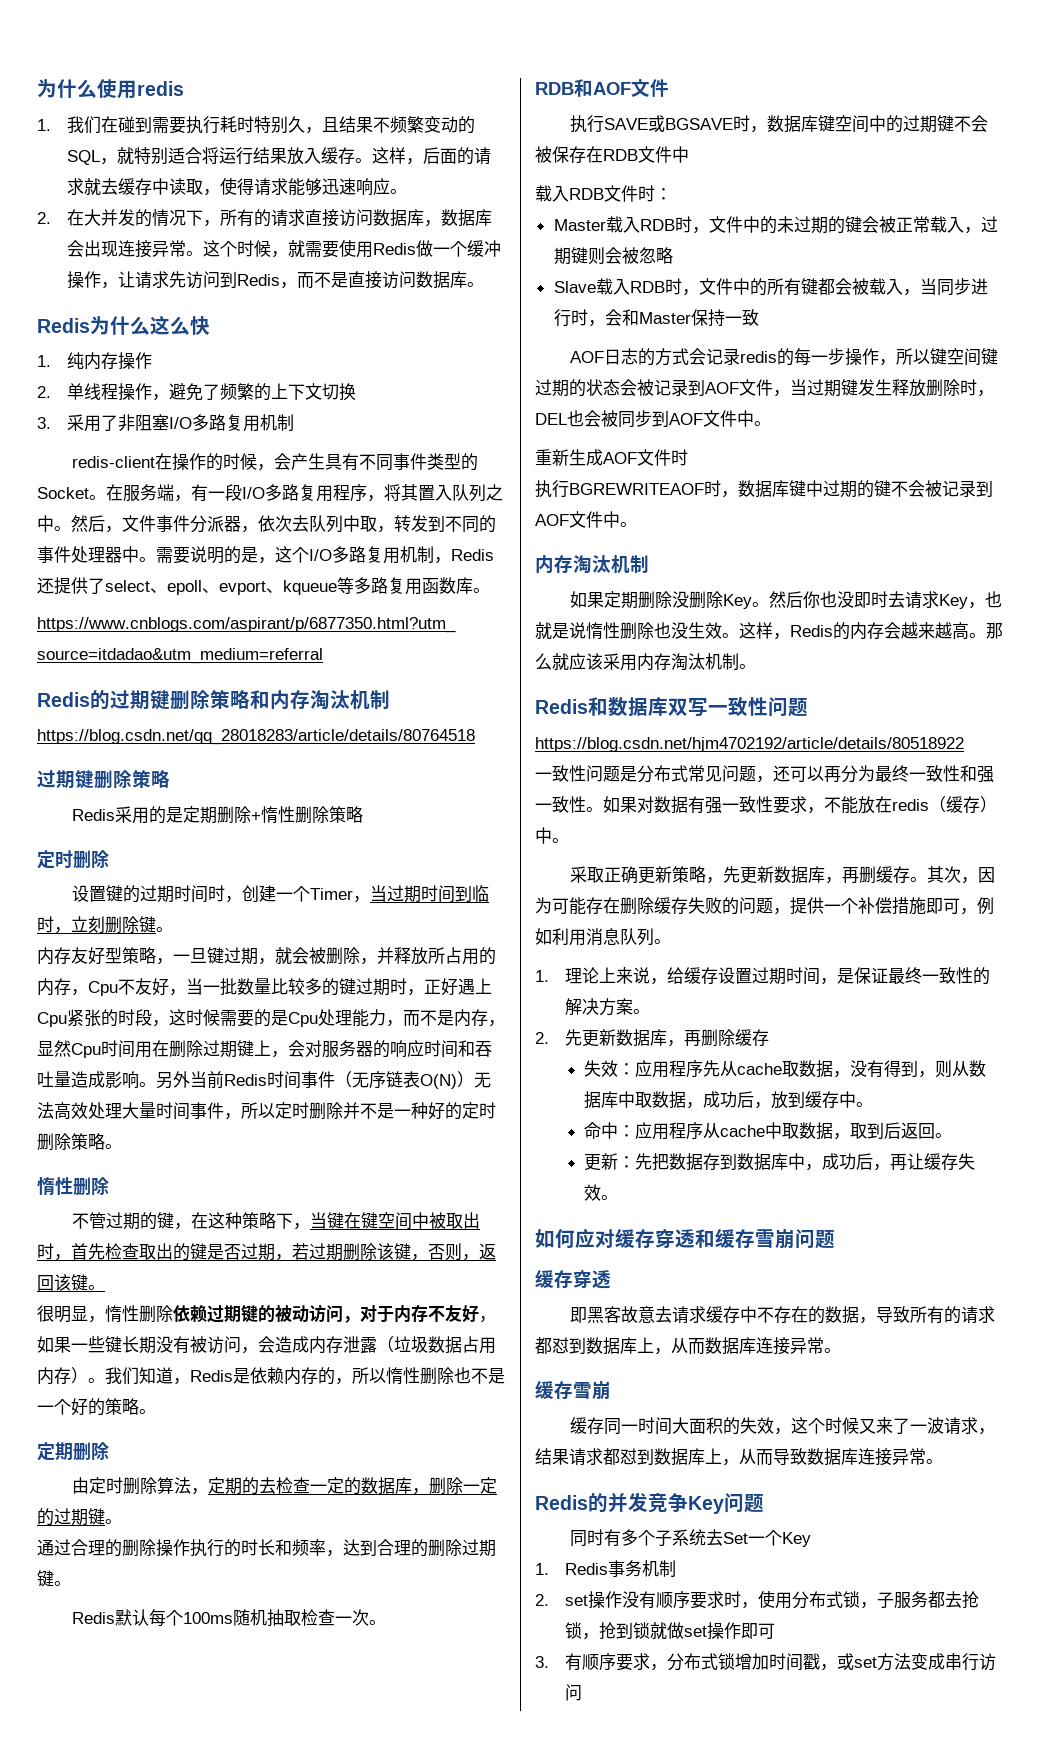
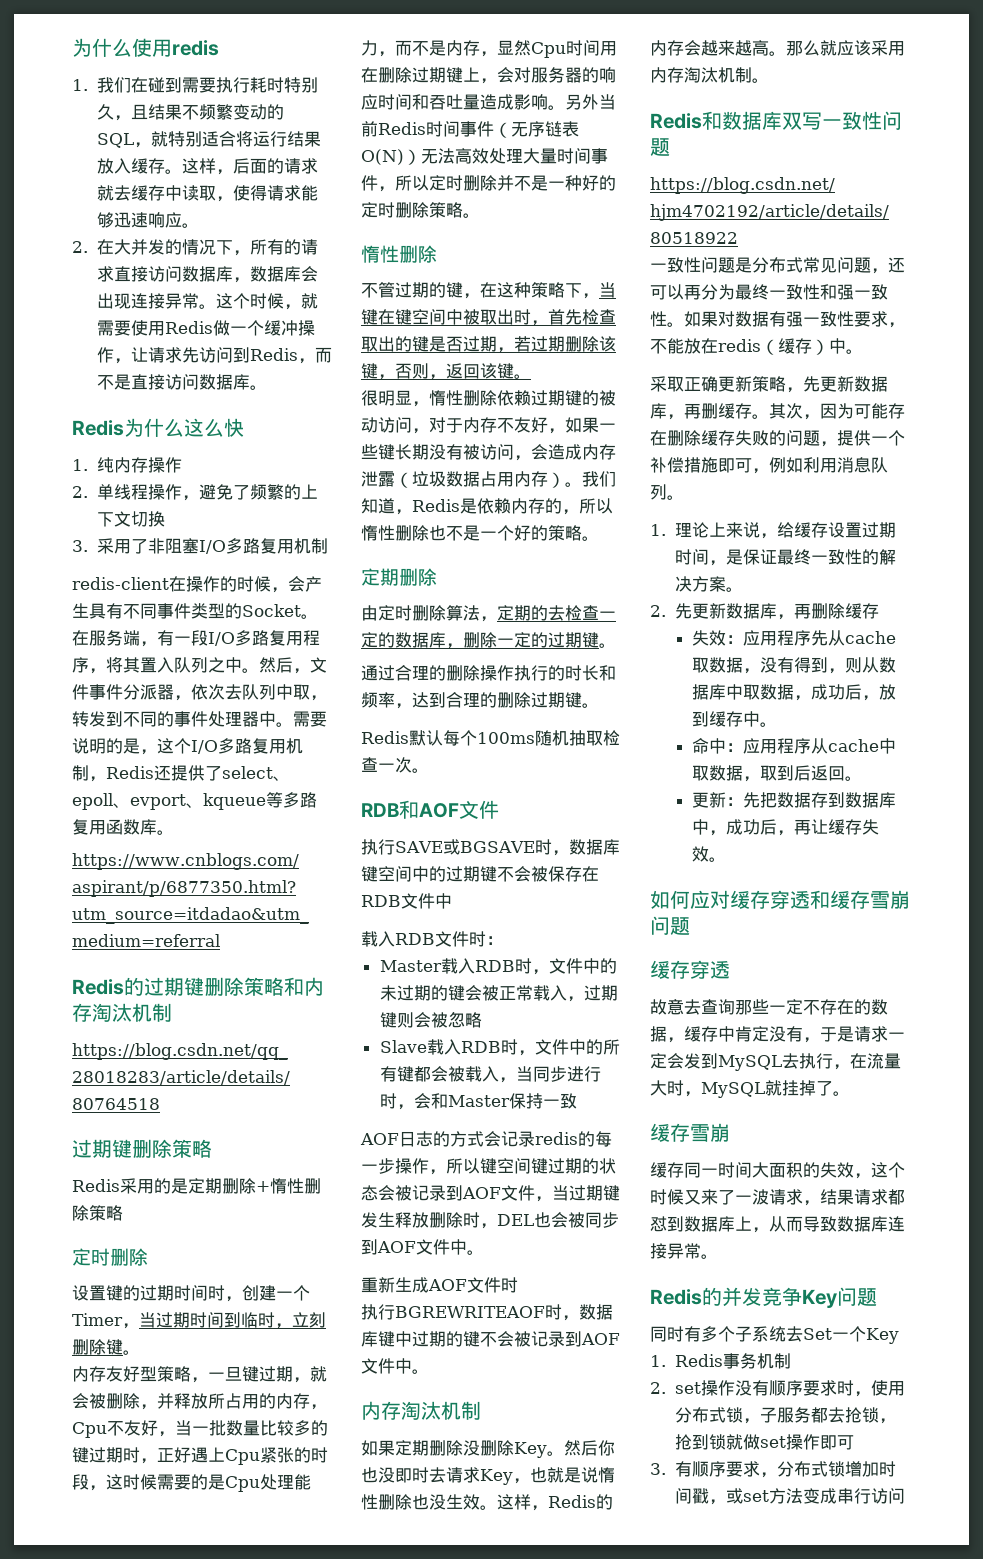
- 即黑客故意去请求缓存中不存在的数据，导致所有的请求都怼到数据库上，从而数据库连接异常。
+ 故意去查询那些一定不存在的数据，缓存中肯定没有，于是请求一定会发到MySQL去执行，在流量大时，MySQL就挂掉了。

